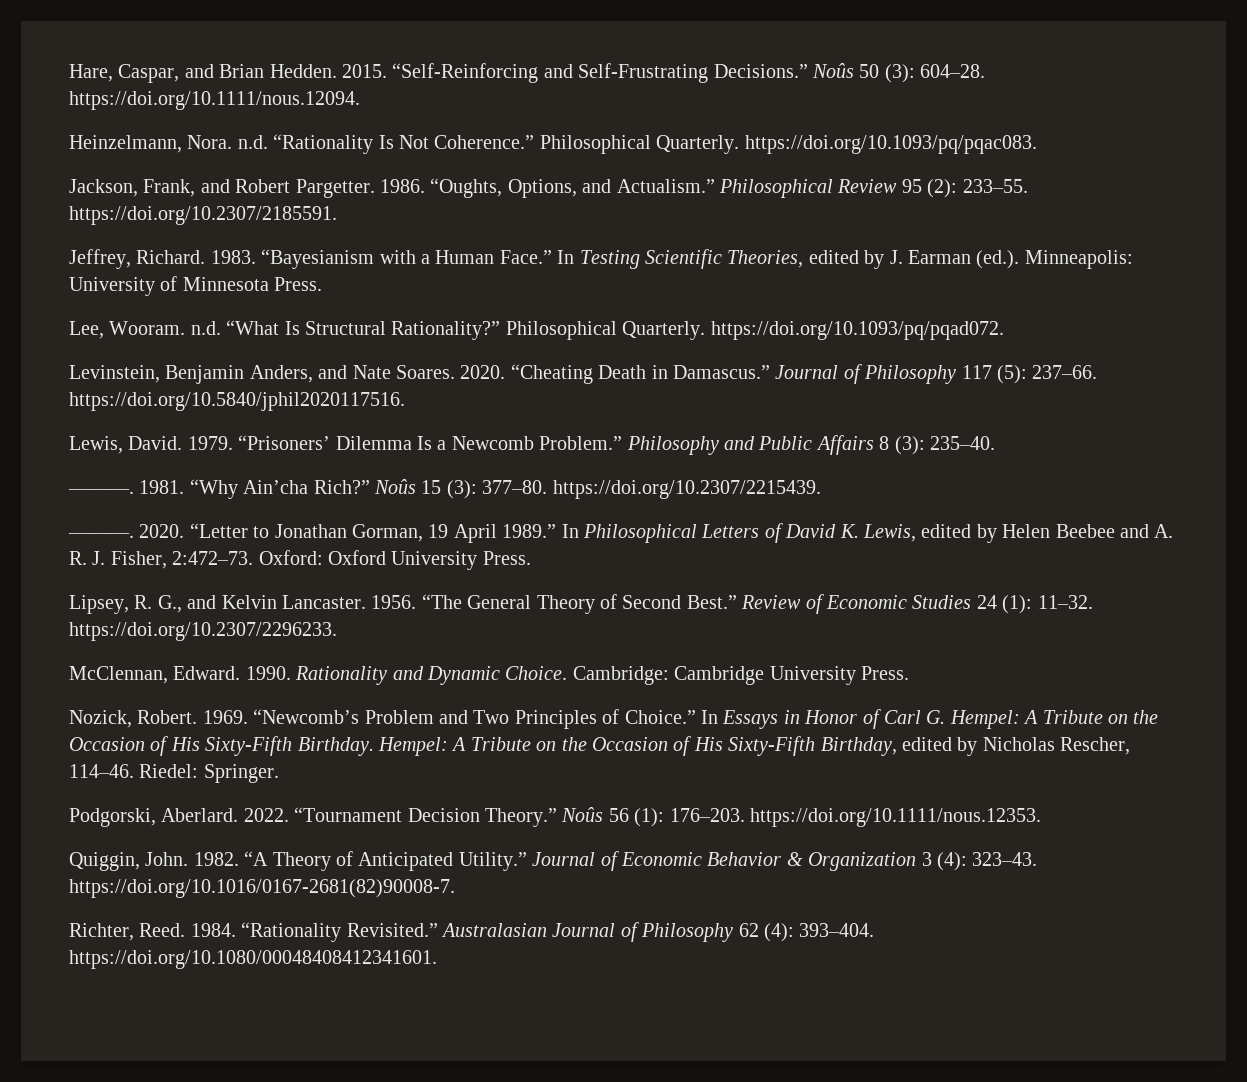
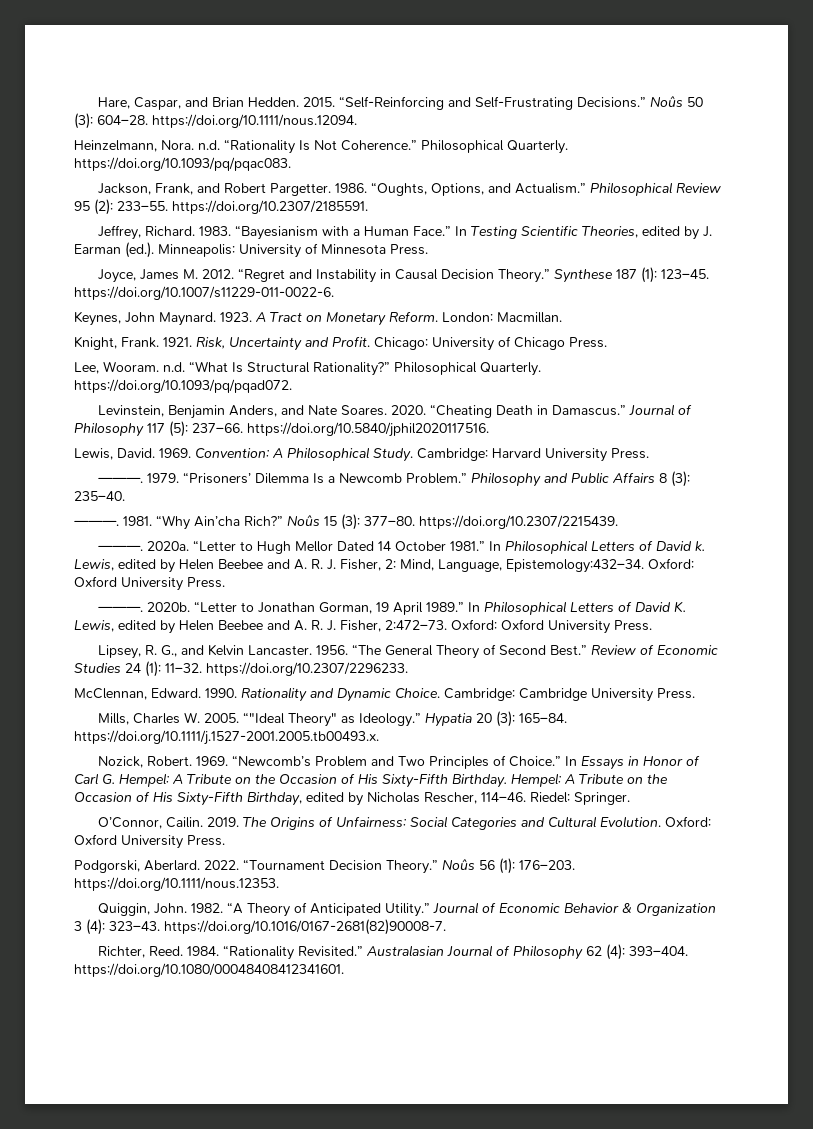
+ Joyce, James M. 2012. “Regret and Instability in Causal Decision Theory.” Synthese 187 (1): 123–45. https://doi.org/10.1007/s11229-011-0022-6.
+ Keynes, John Maynard. 1923. A Tract on Monetary Reform. London: Macmillan.
+ Knight, Frank. 1921. Risk, Uncertainty and Profit. Chicago: University of Chicago Press.
+ 1969. Convention: A Philosophical Study. Cambridge: Harvard University Press.
+ ———.
- ———. 2020.
+ ———. 2020a. “Letter to Hugh Mellor Dated 14 October 1981.” In Philosophical Letters of David k. Lewis, edited by Helen Beebee and A. R. J. Fisher, 2: Mind, Language, Epistemology:432–34. Oxford: Oxford University Press.
+ ———. 2020b.
+ Mills, Charles W. 2005. “"Ideal Theory" as Ideology.” Hypatia 20 (3): 165–84. https://doi.org/10.1111/j.1527-2001.2005.tb00493.x.
+ O’Connor, Cailin. 2019. The Origins of Unfairness: Social Categories and Cultural Evolution. Oxford: Oxford University Press.

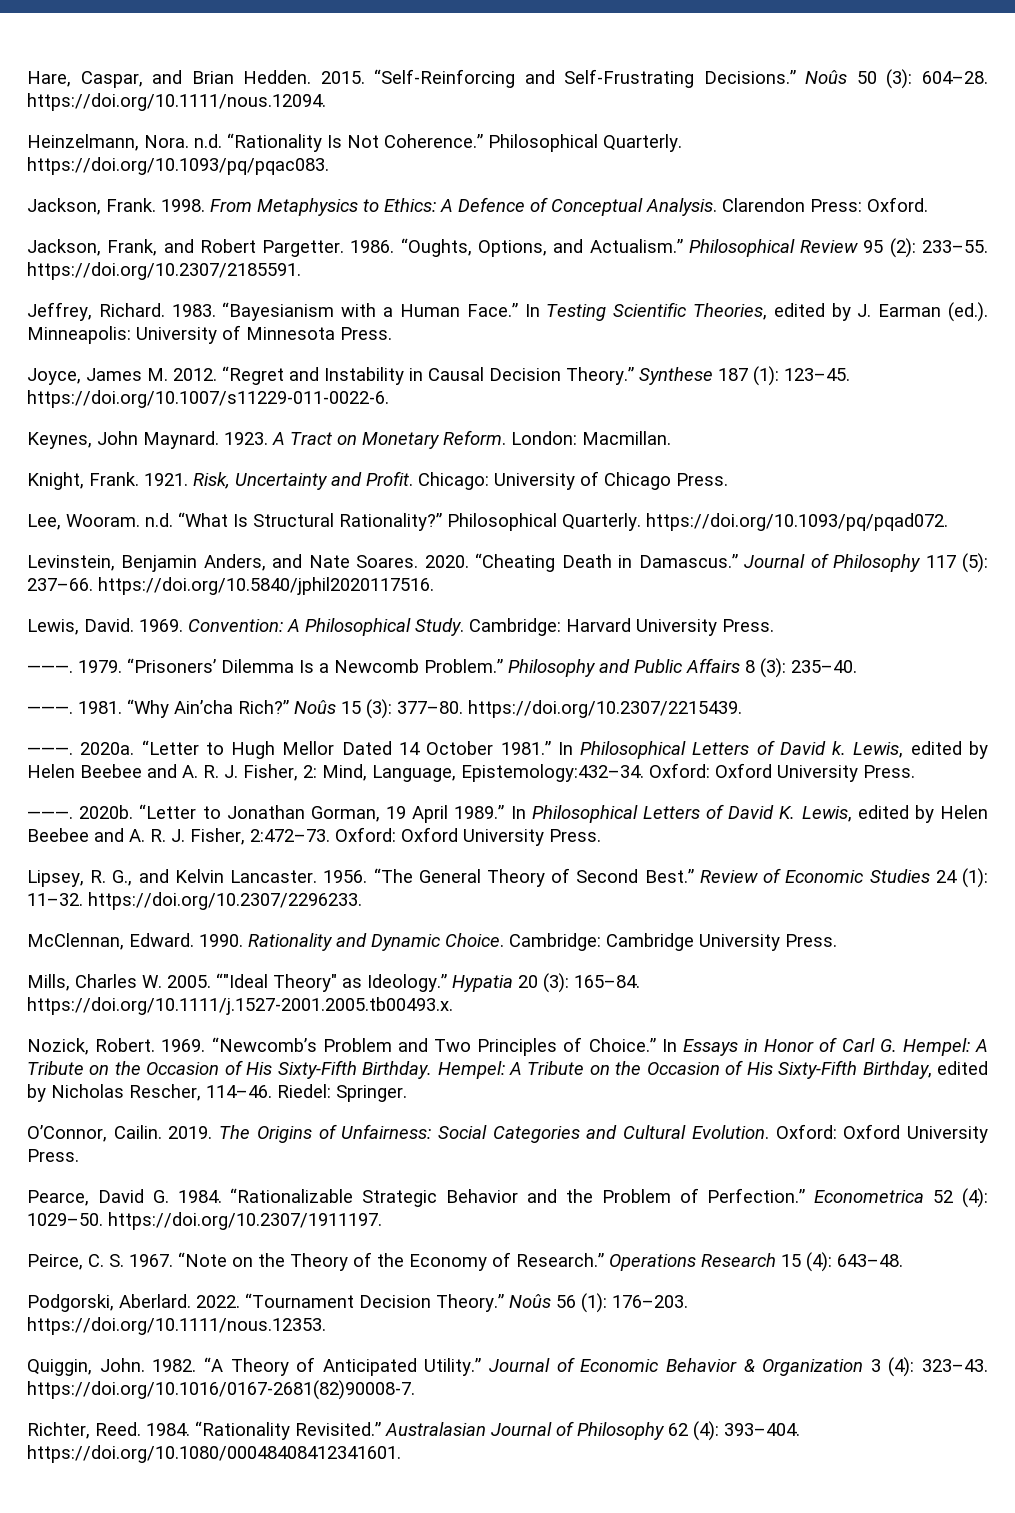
+ Jackson, Frank. 1998. From Metaphysics to Ethics: A Defence of Conceptual Analysis. Clarendon Press: Oxford.
+ Pearce, David G. 1984. “Rationalizable Strategic Behavior and the Problem of Perfection.” Econometrica 52 (4): 1029–50. https://doi.org/10.2307/1911197.
+ Peirce, C. S. 1967. “Note on the Theory of the Economy of Research.” Operations Research 15 (4): 643–48.

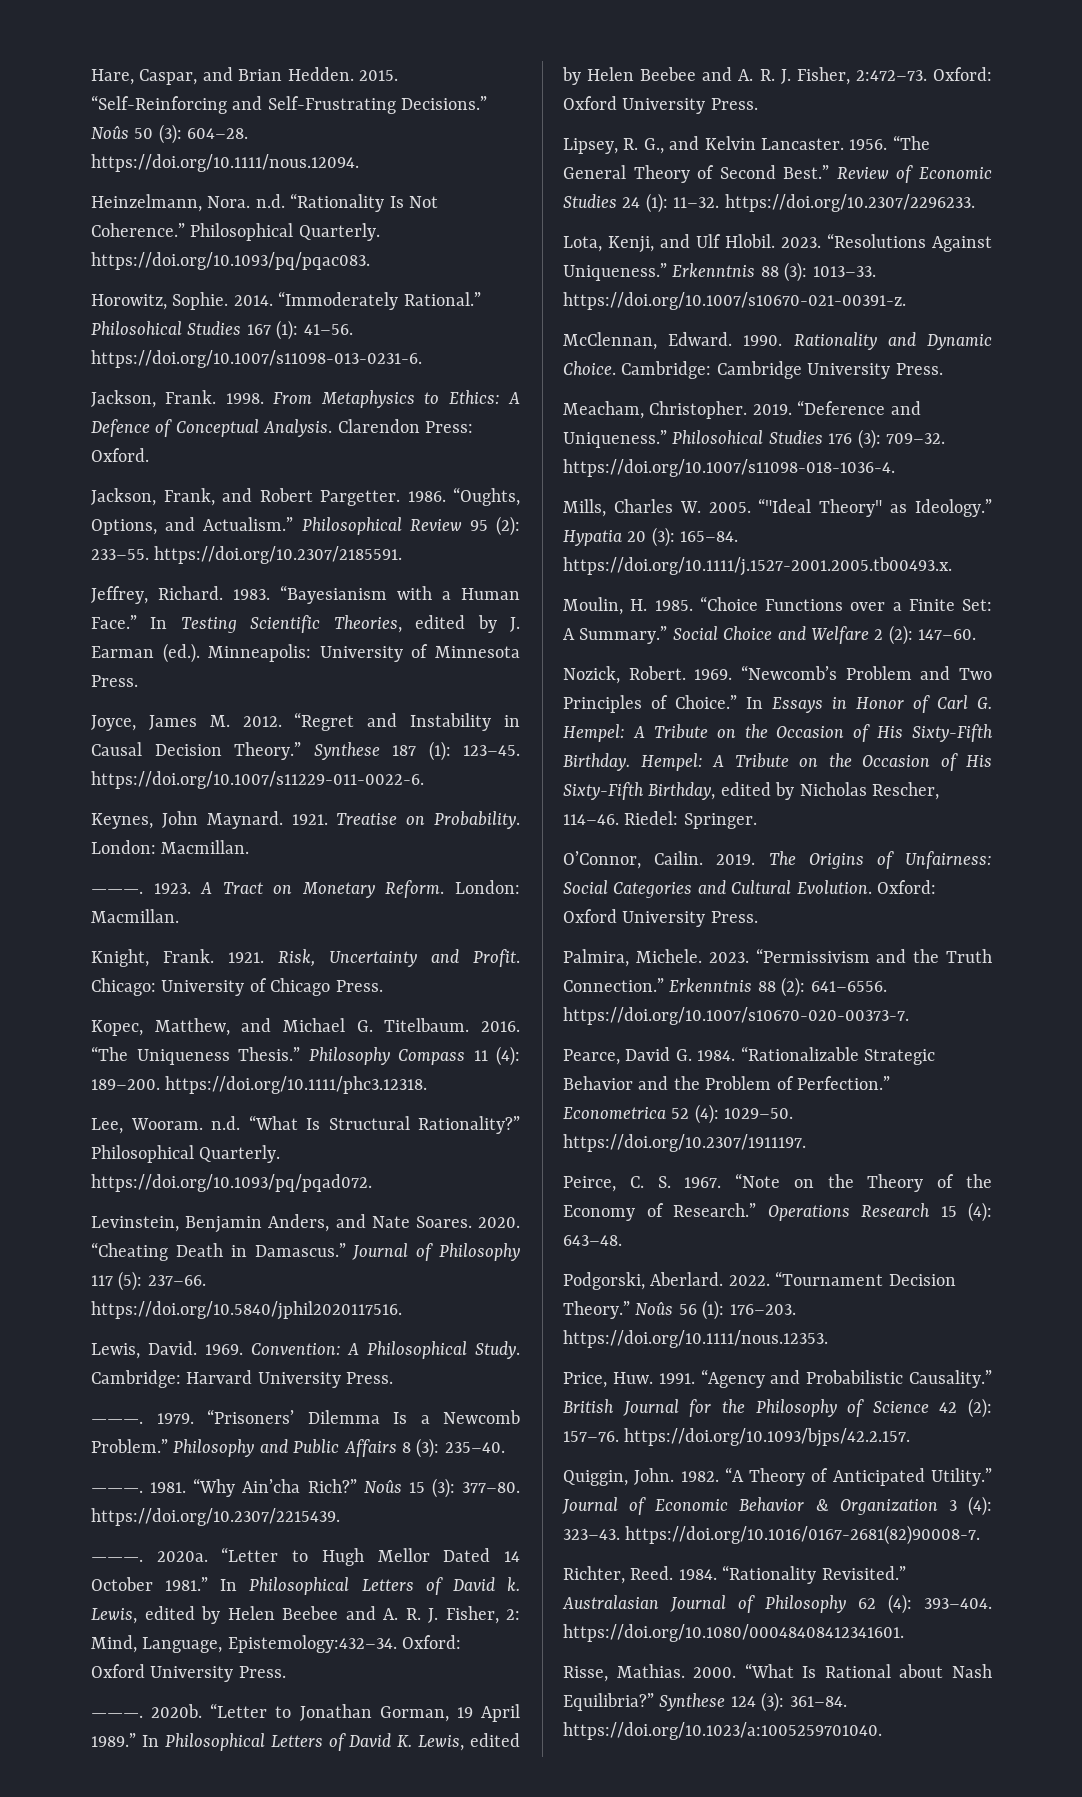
+ Horowitz, Sophie. 2014. “Immoderately Rational.” Philosohical Studies 167 (1): 41–56. https://doi.org/10.1007/s11098-013-0231-6.
+ 1921. Treatise on Probability. London: Macmillan.
+ ———.
+ Kopec, Matthew, and Michael G. Titelbaum. 2016. “The Uniqueness Thesis.” Philosophy Compass 11 (4): 189–200. https://doi.org/10.1111/phc3.12318.
+ Lota, Kenji, and Ulf Hlobil. 2023. “Resolutions Against Uniqueness.” Erkenntnis 88 (3): 1013–33. https://doi.org/10.1007/s10670-021-00391-z.
+ Meacham, Christopher. 2019. “Deference and Uniqueness.” Philosohical Studies 176 (3): 709–32. https://doi.org/10.1007/s11098-018-1036-4.
+ Moulin, H. 1985. “Choice Functions over a Finite Set: A Summary.” Social Choice and Welfare 2 (2): 147–60.
+ Palmira, Michele. 2023. “Permissivism and the Truth Connection.” Erkenntnis 88 (2): 641–6556. https://doi.org/10.1007/s10670-020-00373-7.
+ Price, Huw. 1991. “Agency and Probabilistic Causality.” British Journal for the Philosophy of Science 42 (2): 157–76. https://doi.org/10.1093/bjps/42.2.157.
+ Risse, Mathias. 2000. “What Is Rational about Nash Equilibria?” Synthese 124 (3): 361–84. https://doi.org/10.1023/a:1005259701040.

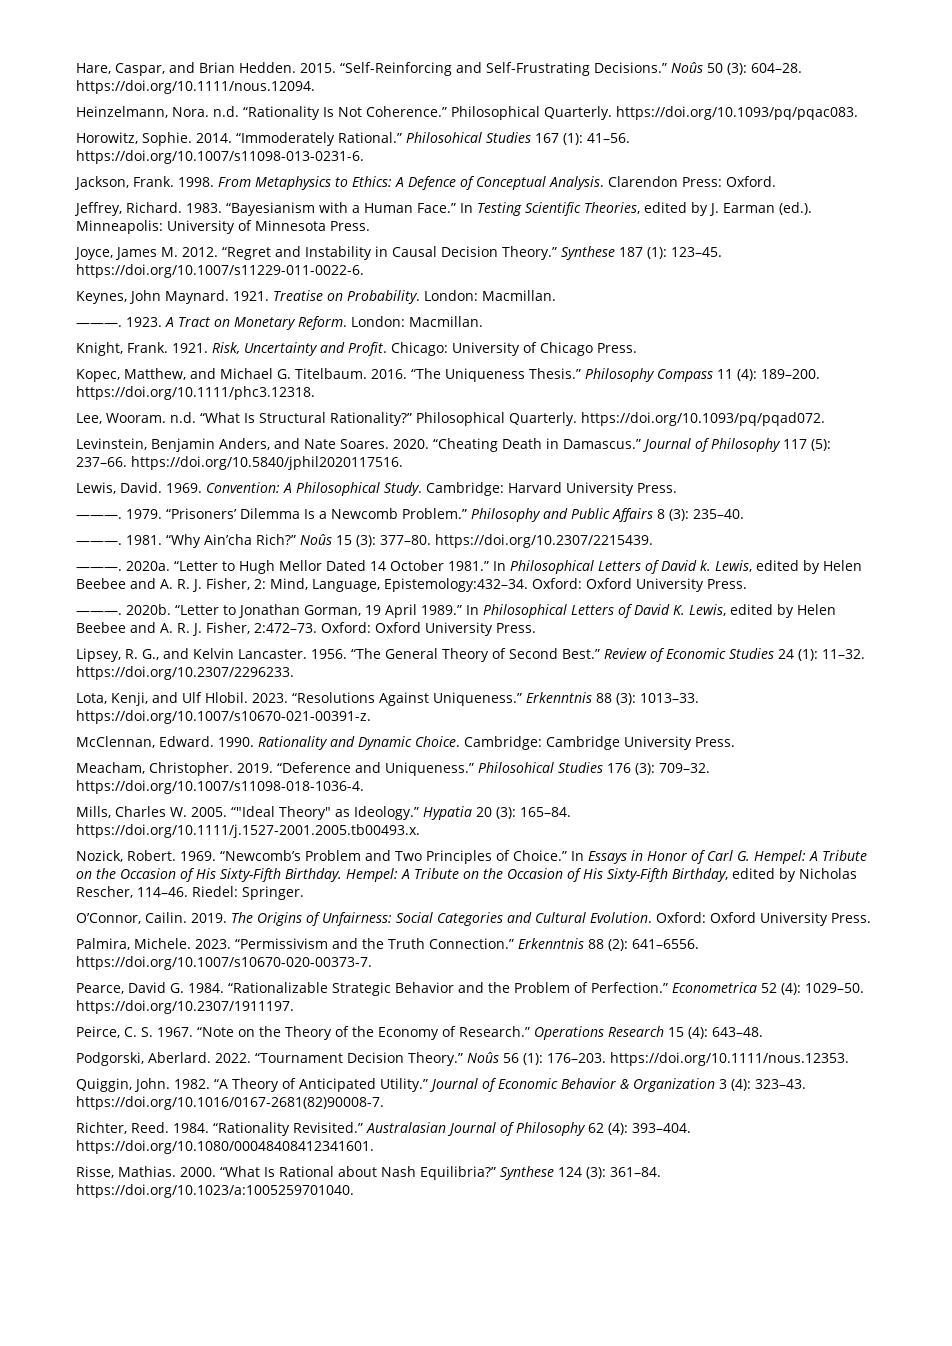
- Jackson, Frank, and Robert Pargetter. 1986. “Oughts, Options, and Actualism.” Philosophical Review 95 (2): 233–55. https://doi.org/10.2307/2185591.
- Moulin, H. 1985. “Choice Functions over a Finite Set: A Summary.” Social Choice and Welfare 2 (2): 147–60.
- Price, Huw. 1991. “Agency and Probabilistic Causality.” British Journal for the Philosophy of Science 42 (2): 157–76. https://doi.org/10.1093/bjps/42.2.157.

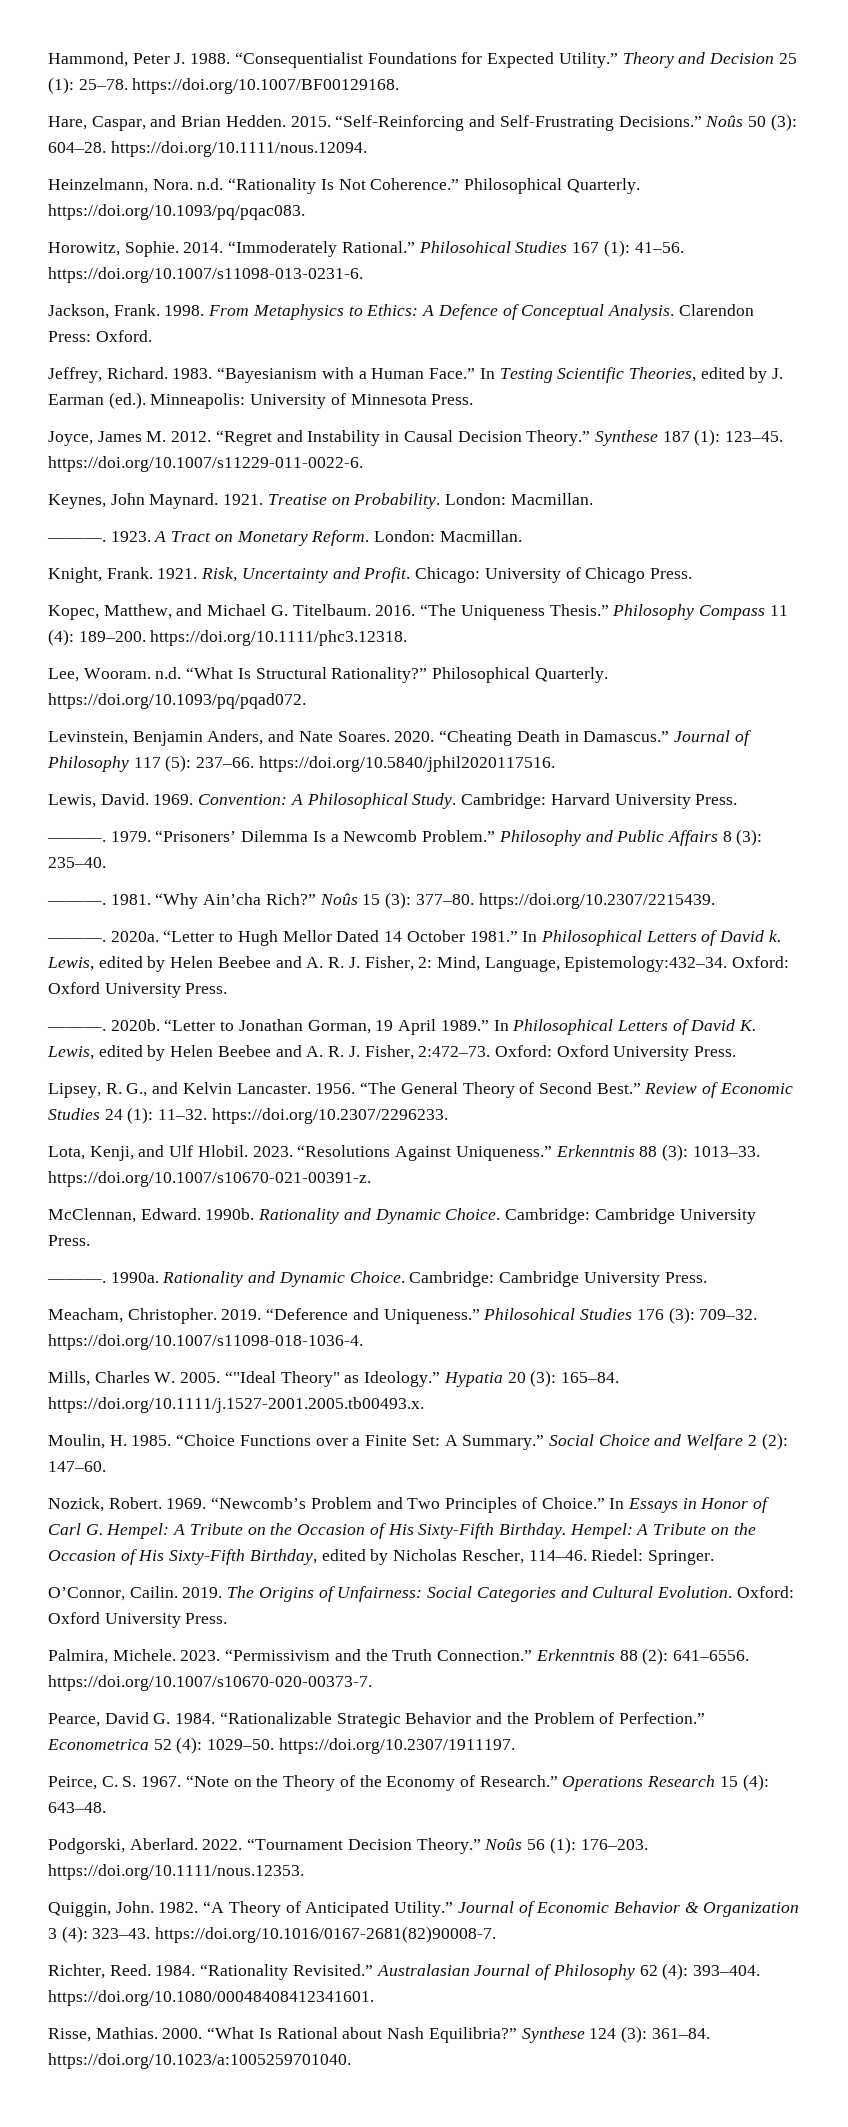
+ Hammond, Peter J. 1988. “Consequentialist Foundations for Expected Utility.” Theory and Decision 25 (1): 25–78. https://doi.org/10.1007/BF00129168.
- 1990.
+ 1990b. Rationality and Dynamic Choice. Cambridge: Cambridge University Press.
+ ———. 1990a.
+ Moulin, H. 1985. “Choice Functions over a Finite Set: A Summary.” Social Choice and Welfare 2 (2): 147–60.

